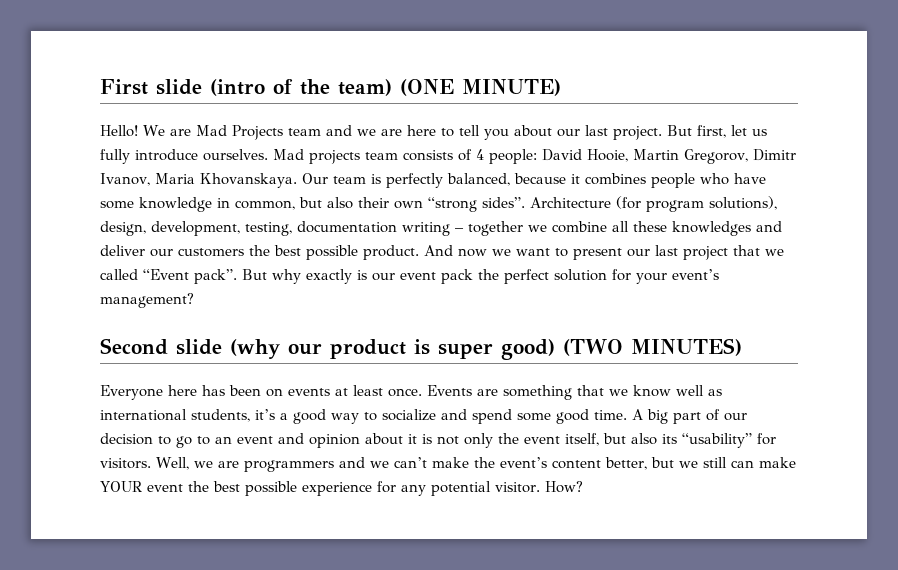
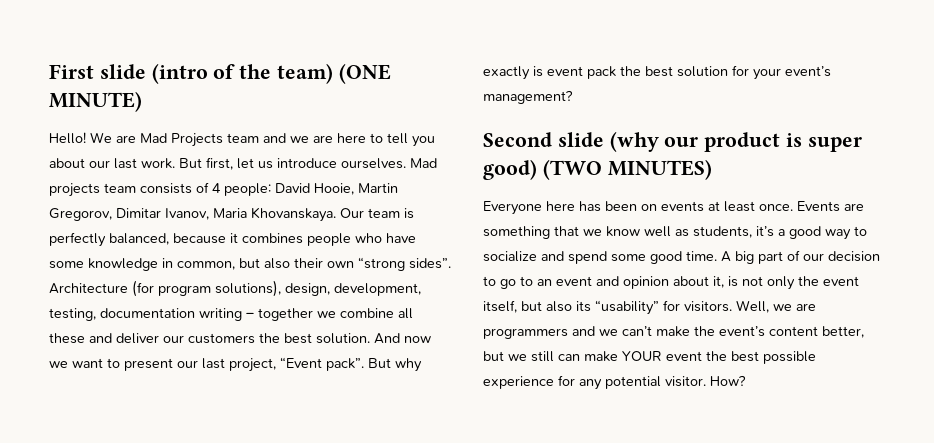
- We are Mad Projects team and we are here to tell you about our last project.
+ We are Mad Projects team and we are here to tell you about our last work.
- But first, let us fully introduce ourselves.
+ But first, let us introduce ourselves.
- Mad projects team consists of 4 people: David Hooie, Martin Gregorov, Dimitr Ivanov, Maria Khovanskaya.
+ Mad projects team consists of 4 people: David Hooie, Martin Gregorov, Dimitar Ivanov, Maria Khovanskaya.
- Architecture (for program solutions), design, development, testing, documentation writing – together we combine all these knowledges and deliver our customers the best possible product.
+ Architecture (for program solutions), design, development, testing, documentation writing – together we combine all these and deliver our customers the best solution.
- And now we want to present our last project that we called “Event pack”.
+ And now we want to present our last project, “Event pack”.
- But why exactly is our event pack the perfect solution for your event’s management?
+ But why exactly is event pack the best solution for your event’s management?
- Events are something that we know well as international students, it’s a good way to socialize and spend some good time.
+ Events are something that we know well as students, it’s a good way to socialize and spend some good time.
- A big part of our decision to go to an event and opinion about it is not only the event itself, but also its “usability” for visitors.
+ A big part of our decision to go to an event and opinion about it, is not only the event itself, but also its “usability” for visitors.

